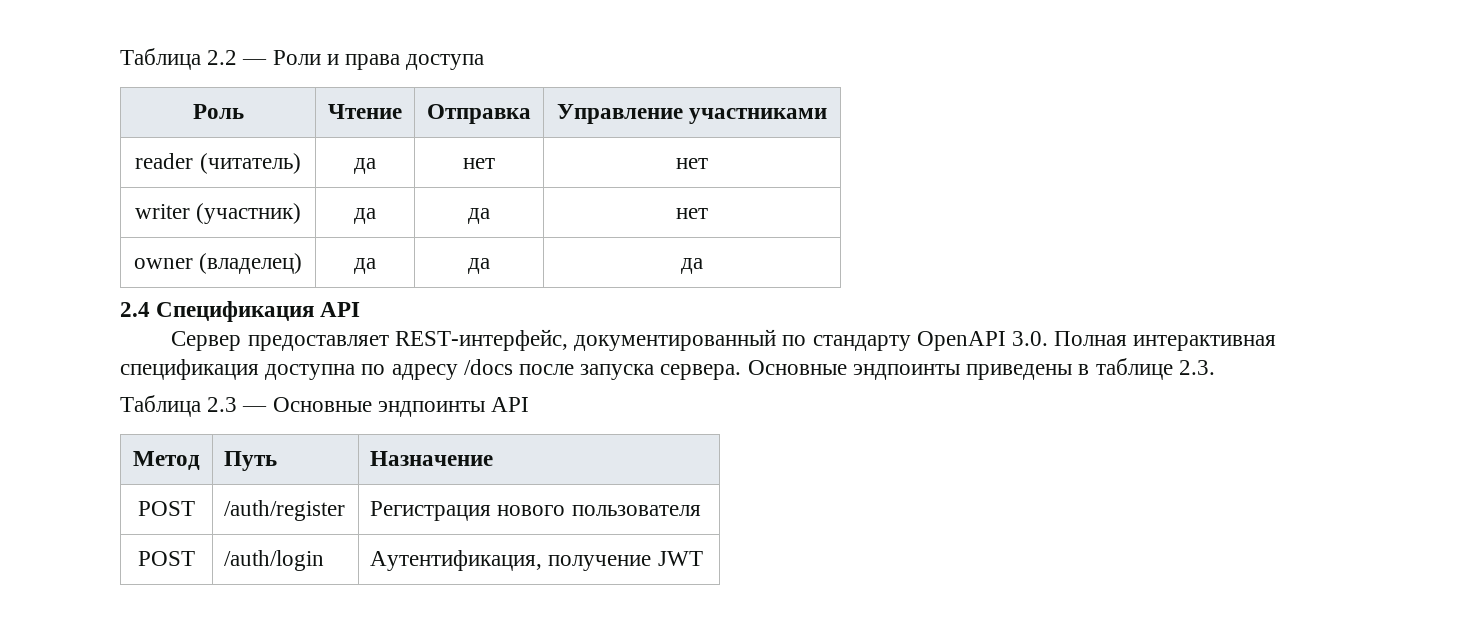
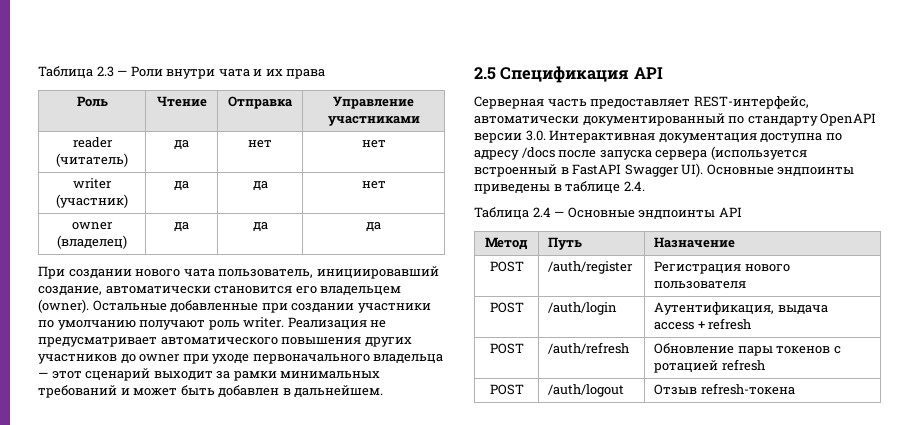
- Таблица 2.2 — Роли и права доступа
+ Таблица 2.3 — Роли внутри чата и их права
- 2.4 Спецификация API
+ При создании нового чата пользователь, инициировавший создание, автоматически становится его владельцем (owner). Остальные добавленные при создании участники по умолчанию получают роль writer. Реализация не предусматривает автоматического повышения других участников до owner при уходе первоначального владельца — этот сценарий выходит за рамки минимальных требований и может быть добавлен в дальнейшем.
+ 2.5 Спецификация API
- Сервер предоставляет REST-интерфейс, документированный по стандарту OpenAPI 3.0. Полная интерактивная спецификация доступна по адресу /docs после запуска сервера. Основные эндпоинты приведены в таблице 2.3.
- Таблица 2.3 — Основные эндпоинты API
+ Серверная часть предоставляет REST-интерфейс, автоматически документированный по стандарту OpenAPI версии 3.0. Интерактивная документация доступна по адресу /docs после запуска сервера (используется встроенный в FastAPI Swagger UI). Основные эндпоинты приведены в таблице 2.4.
+ Таблица 2.4 — Основные эндпоинты API
- POST | /auth/login | Аутентификация, получение JWT
+ POST | /auth/login | Аутентификация, выдача access + refresh
+ POST | /auth/refresh | Обновление пары токенов с ротацией refresh
+ POST | /auth/logout | Отзыв refresh-токена

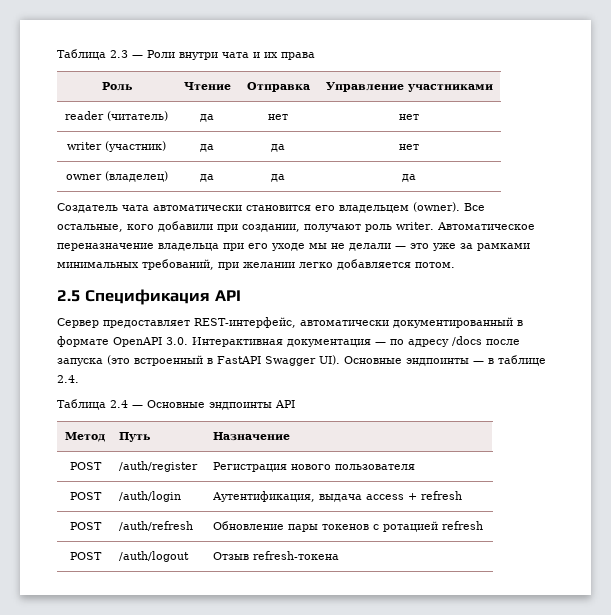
- При создании нового чата пользователь, инициировавший создание, автоматически становится его владельцем (owner).
+ Создатель чата автоматически становится его владельцем (owner).
- Остальные добавленные при создании участники по умолчанию получают роль writer. Реализация не предусматривает автоматического повышения других участников до owner при уходе первоначального владельца — этот сценарий выходит за рамки минимальных требований и может быть добавлен в дальнейшем.
+ Все остальные, кого добавили при создании, получают роль writer. Автоматическое переназначение владельца при его уходе мы не делали — это уже за рамками минимальных требований, при желании легко добавляется потом.
- Серверная часть предоставляет REST-интерфейс, автоматически документированный по стандарту OpenAPI версии 3.0. Интерактивная документация доступна по адресу /docs после запуска сервера (используется встроенный в FastAPI Swagger UI). Основные эндпоинты приведены в таблице 2.4.
+ Сервер предоставляет REST-интерфейс, автоматически документированный в формате OpenAPI 3.0. Интерактивная документация — по адресу /docs после запуска (это встроенный в FastAPI Swagger UI). Основные эндпоинты — в таблице 2.4.

